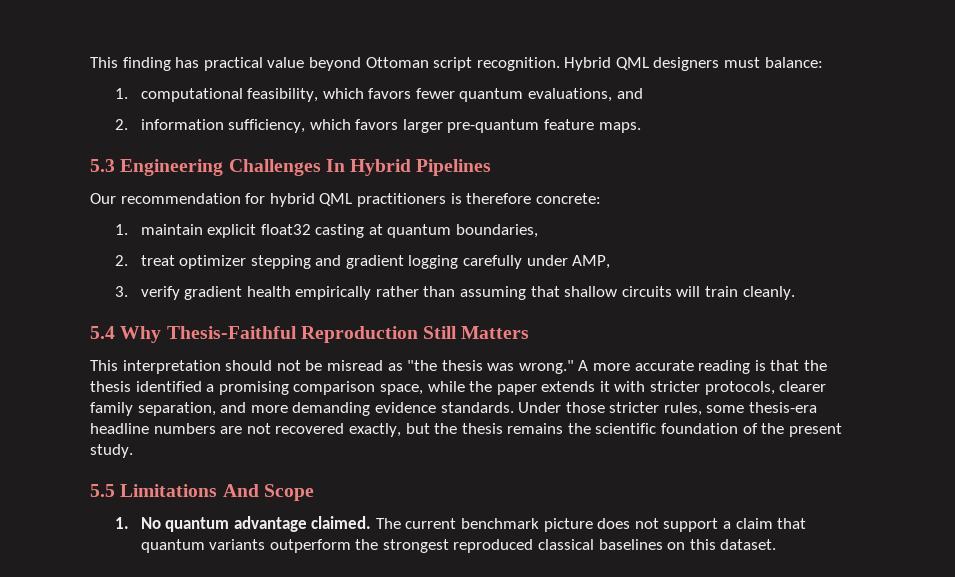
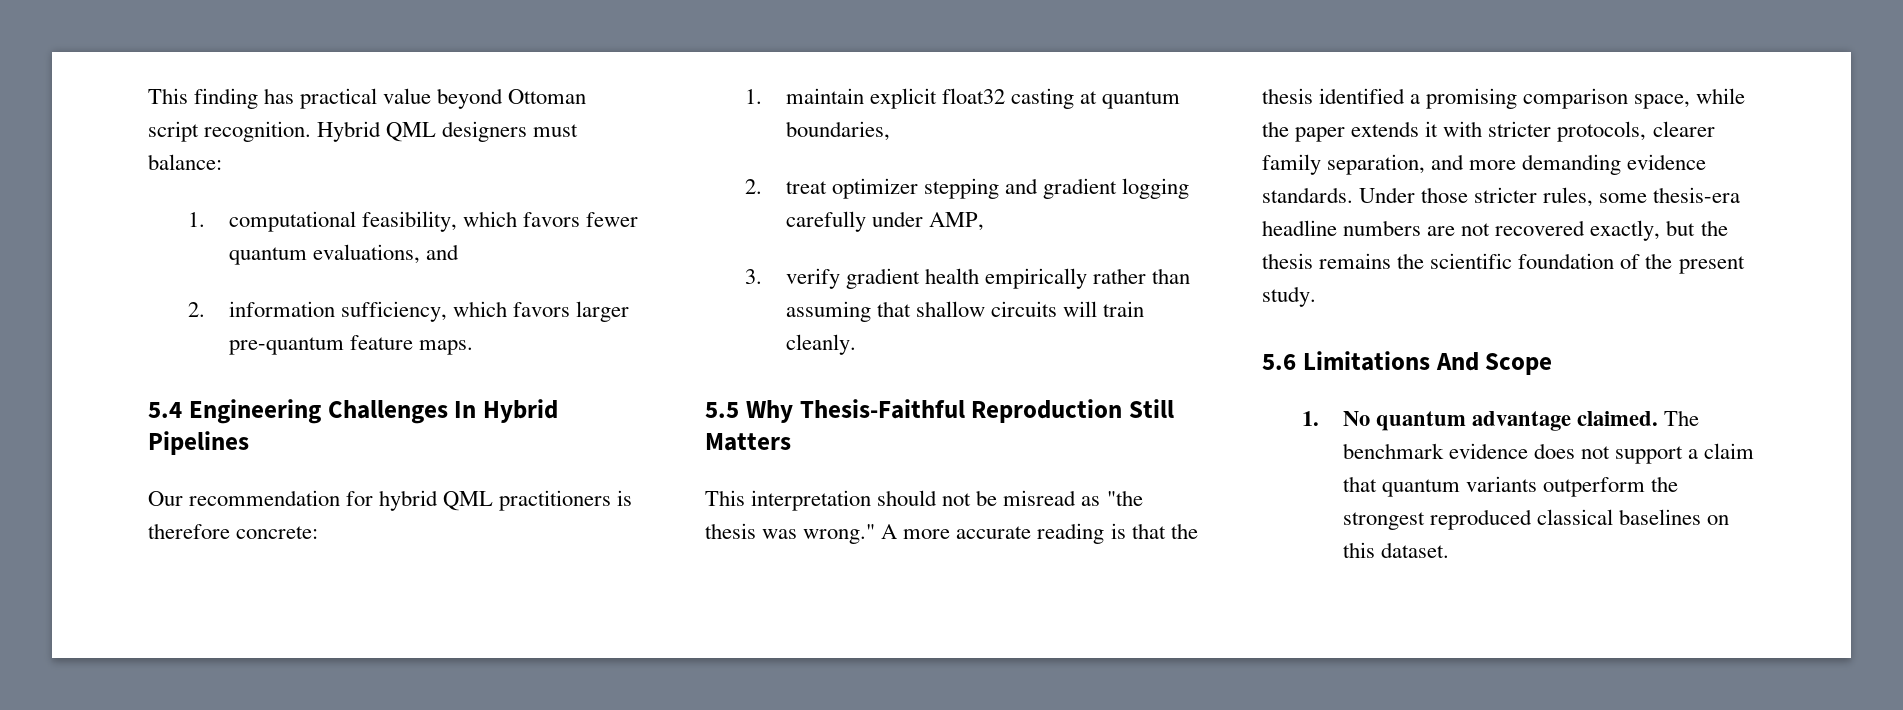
- 5.3 Engineering Challenges In Hybrid Pipelines
+ 5.4 Engineering Challenges In Hybrid Pipelines
- 5.4 Why Thesis-Faithful Reproduction Still Matters
+ 5.5 Why Thesis-Faithful Reproduction Still Matters
- 5.5 Limitations And Scope
+ 5.6 Limitations And Scope
- The current benchmark picture does not support a claim that quantum variants outperform the strongest reproduced classical baselines on this dataset.
+ The benchmark evidence does not support a claim that quantum variants outperform the strongest reproduced classical baselines on this dataset.

